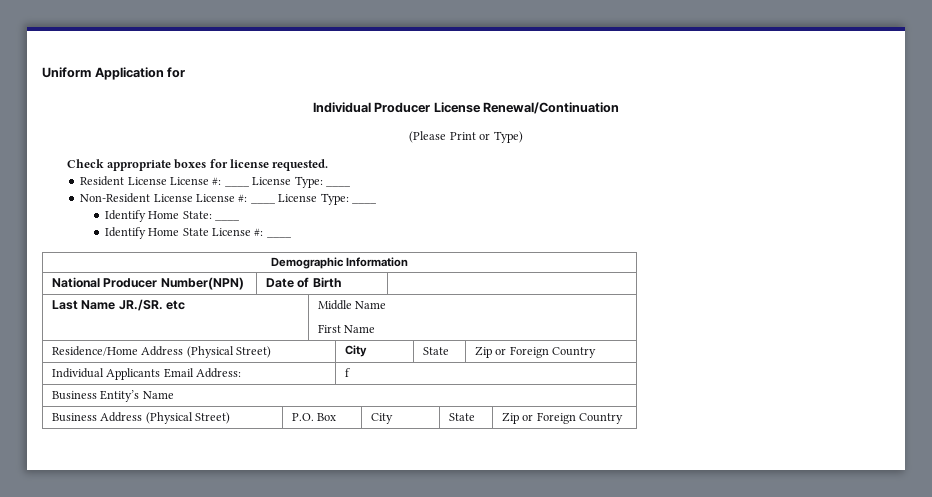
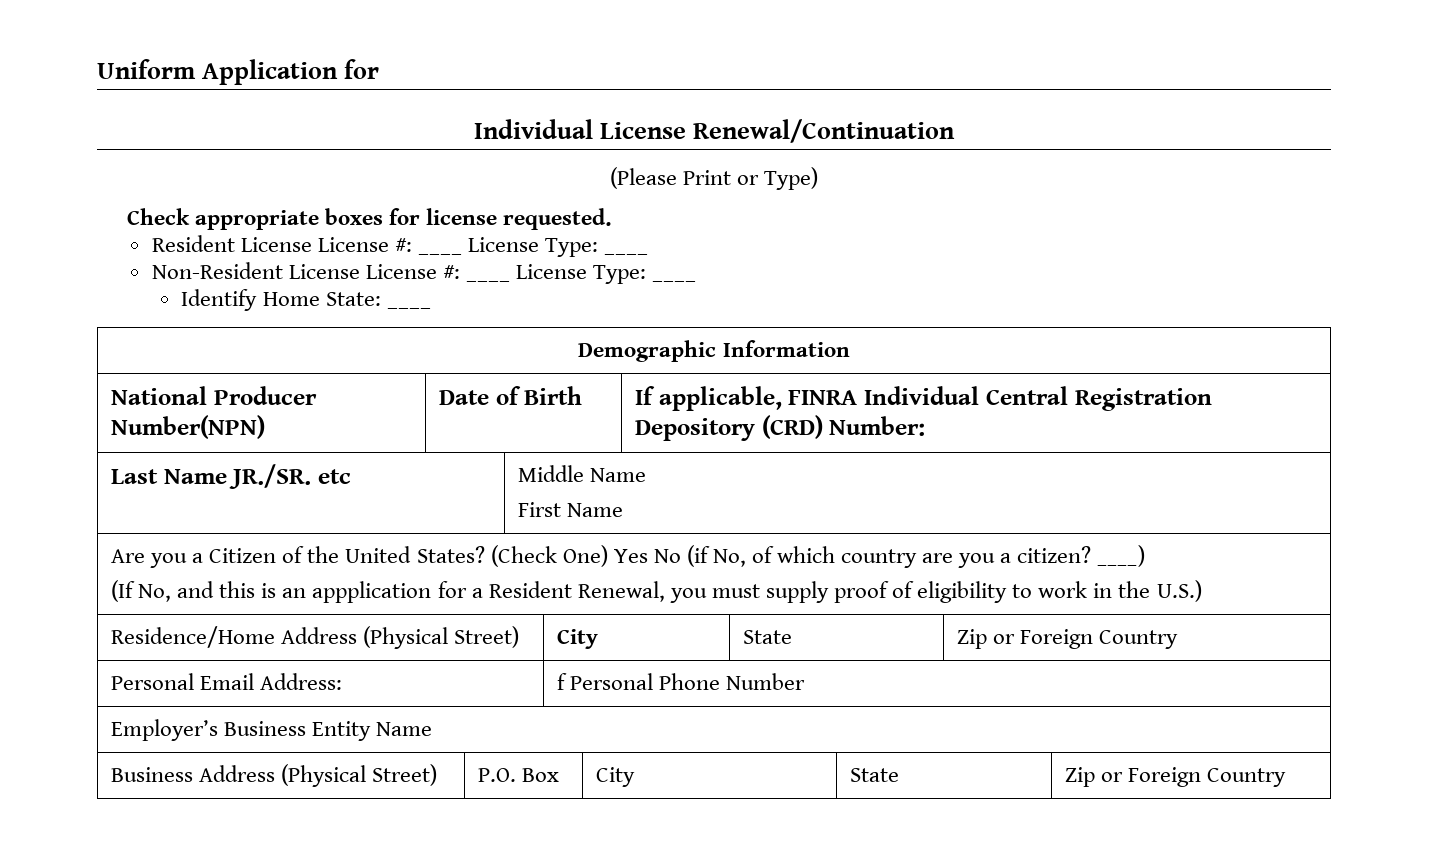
- Individual Producer License Renewal/Continuation
+ Individual License Renewal/Continuation
- Identify Home State License #: ____
- National Producer Number(NPN) | Date of Birth |
+ National Producer Number(NPN) | Date of Birth | If applicable, FINRA Individual Central Registration Depository (CRD) Number:
+ Are you a Citizen of the United States? (Check One) Yes No (if No, of which country are you a citizen? ____)
+ (If No, and this is an appplication for a Resident Renewal, you must supply proof of eligibility to work in the U.S.)
- Individual Applicants Email Address: | f
- Business Entity’s Name
+ Personal Email Address: | f Personal Phone Number
+ Employer’s Business Entity Name

